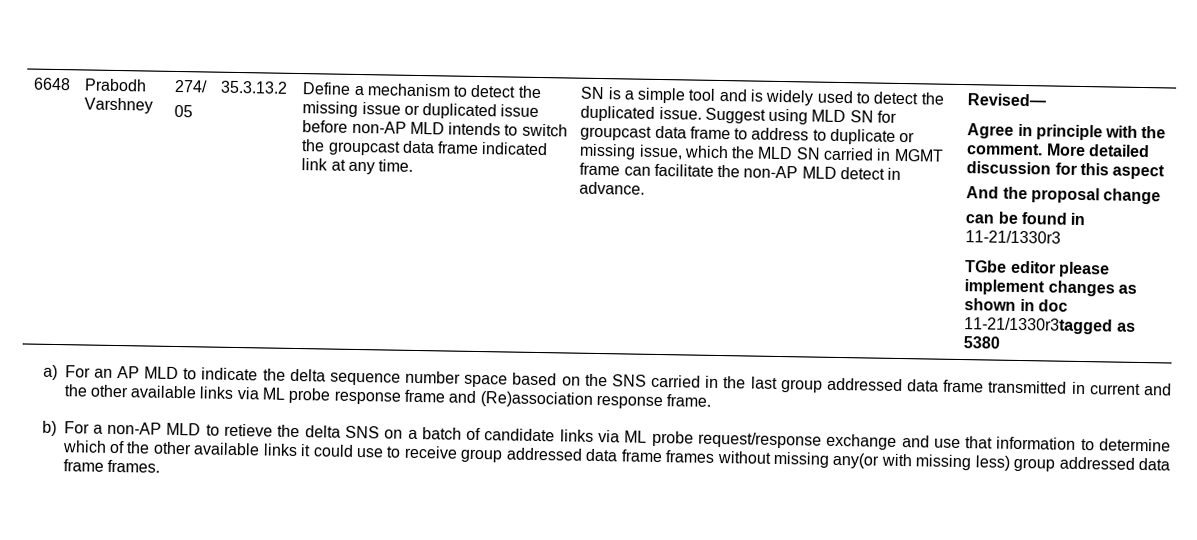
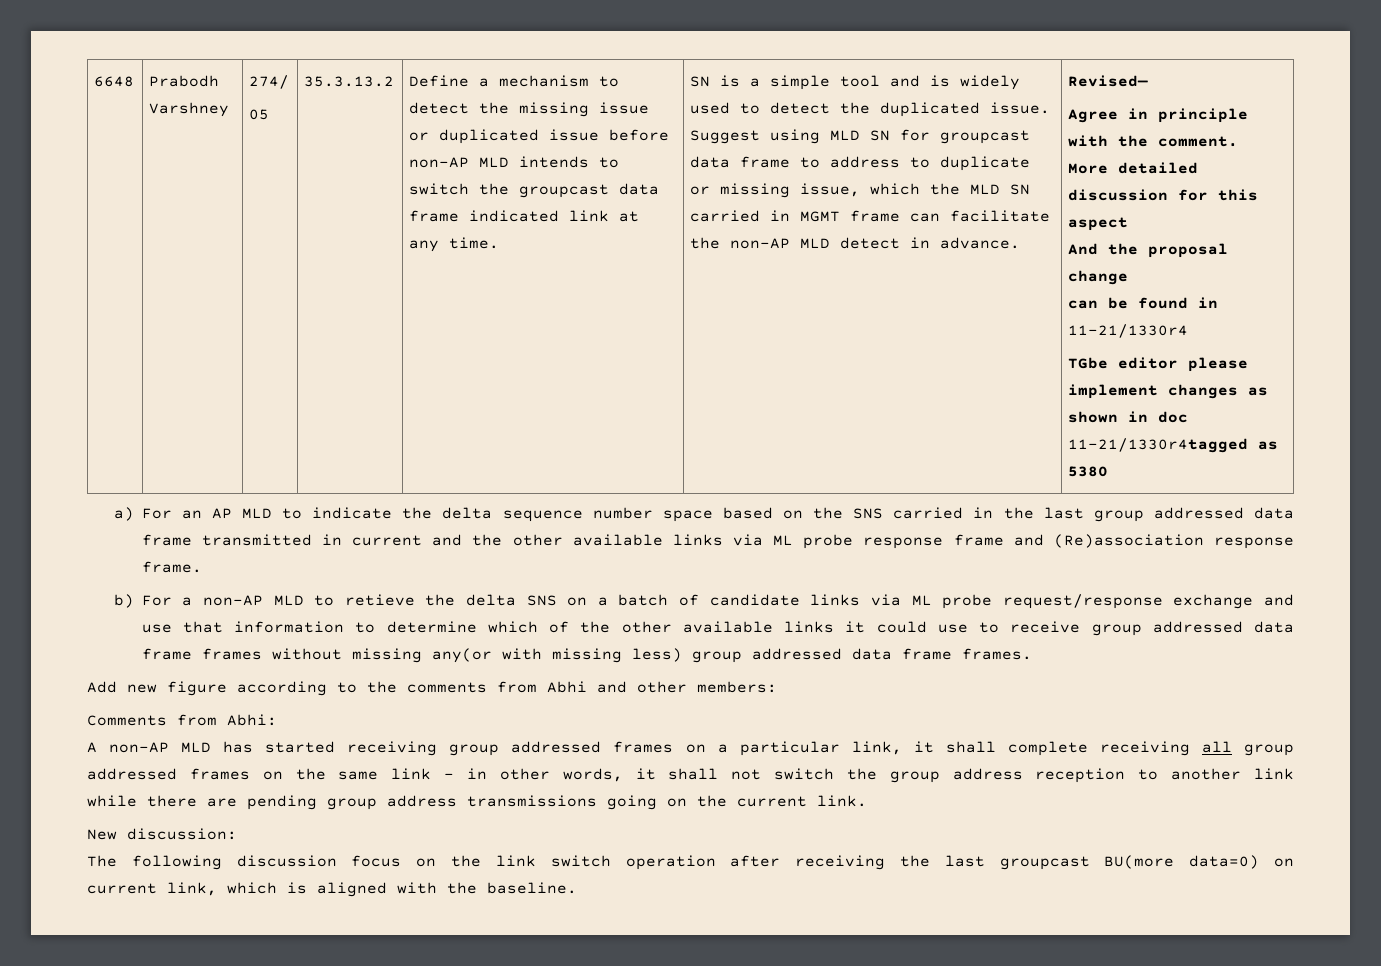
- can be found in 11-21/1330r3
+ can be found in 11-21/1330r4
- TGbe editor please implement changes as shown in doc 11-21/1330r3tagged as 5380
+ TGbe editor please implement changes as shown in doc 11-21/1330r4tagged as 5380
+ Add new figure according to the comments from Abhi and other members:
+ Comments from Abhi:
+ A non-AP MLD has started receiving group addressed frames on a particular link, it shall complete receiving all group addressed frames on the same link – in other words, it shall not switch the group address reception to another link while there are pending group address transmissions going on the current link.
+ New discussion:
+ The following discussion focus on the link switch operation after receiving the last groupcast BU(more data=0) on current link, which is aligned with the baseline.

